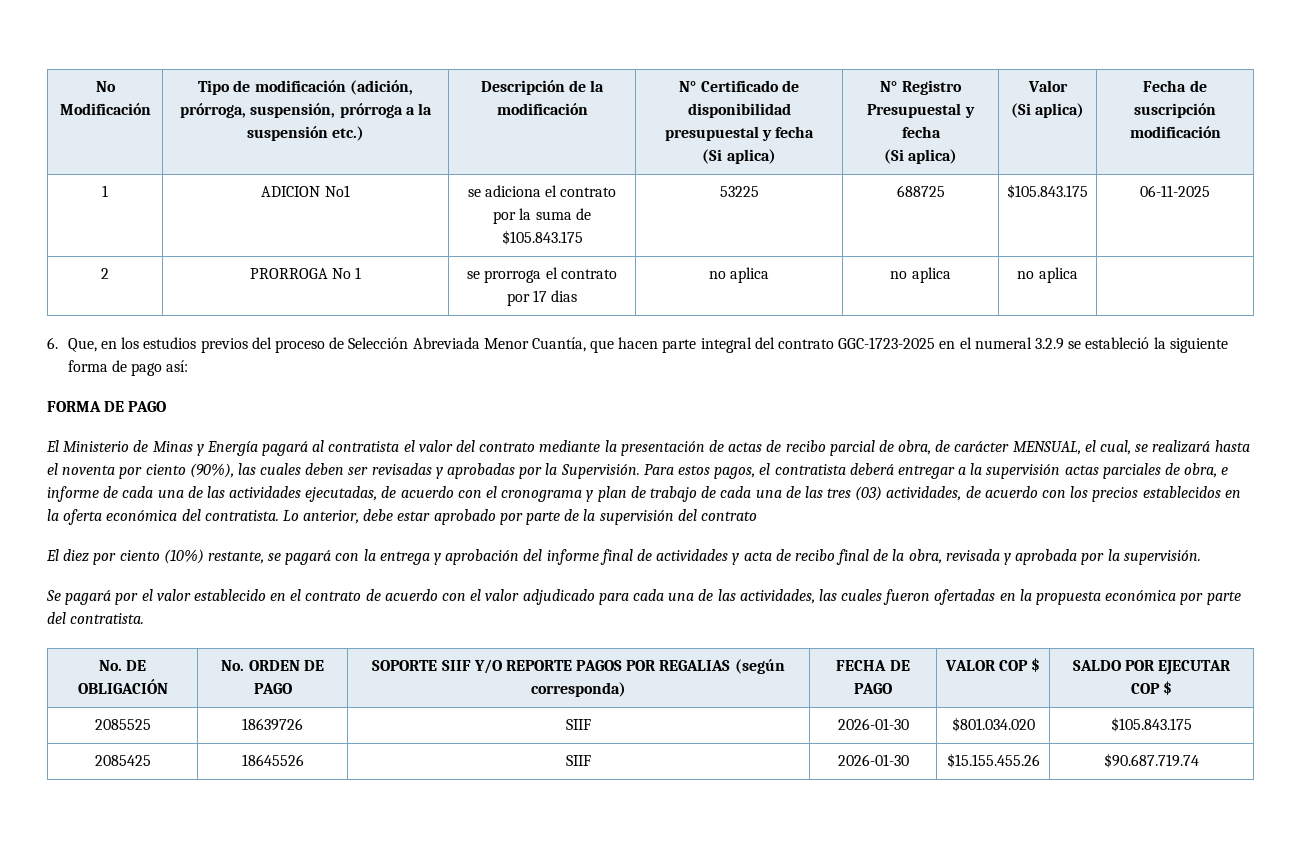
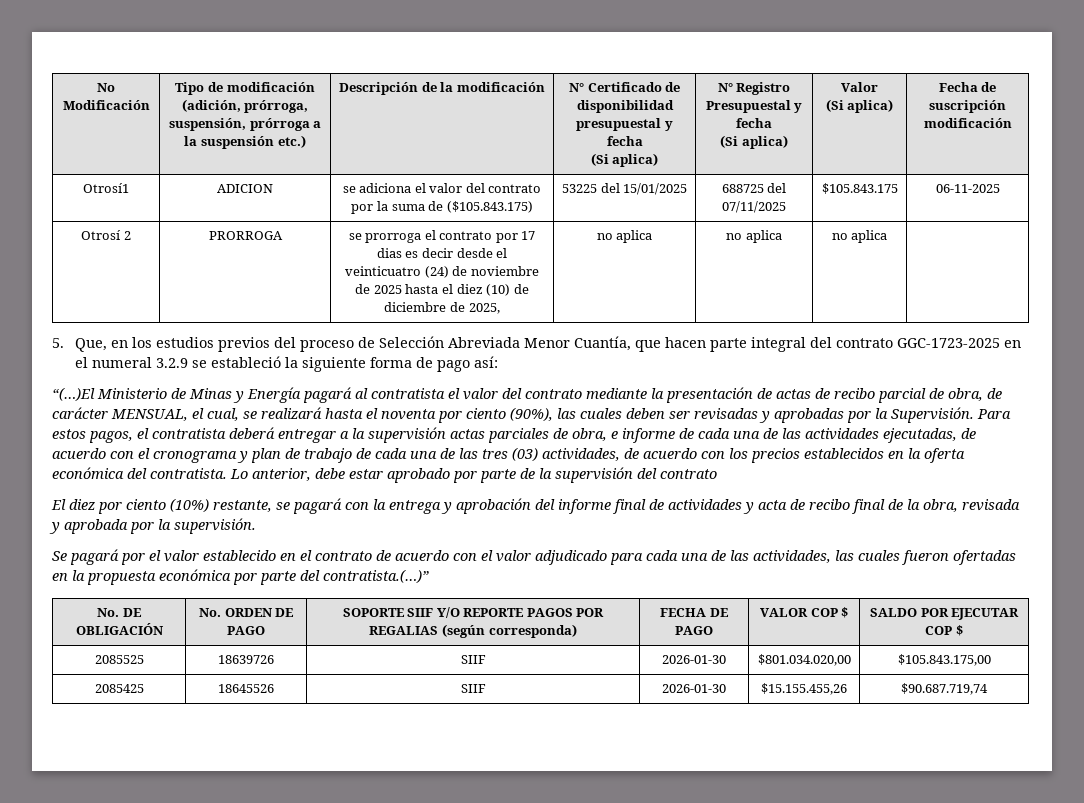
- 1 | ADICION No1 | se adiciona el contrato por la suma de $105.843.175 | 53225 | 688725 | $105.843.175 | 06-11-2025
+ Otrosí1 | ADICION | se adiciona el valor del contrato por la suma de ($105.843.175) | 53225 del 15/01/2025 | 688725 del 07/11/2025 | $105.843.175 | 06-11-2025
- 2 | PRORROGA No 1 | se prorroga el contrato por 17 dias | no aplica | no aplica | no aplica |
+ Otrosí 2 | PRORROGA | se prorroga el contrato por 17 dias es decir desde el veinticuatro (24) de noviembre de 2025 hasta el diez (10) de diciembre de 2025, | no aplica | no aplica | no aplica |
- 6. Que, en los estudios previos del proceso de Selección Abreviada Menor Cuantía, que hacen parte integral del contrato GGC-1723-2025 en el numeral 3.2.9 se estableció la siguiente forma de pago así:
+ 5. Que, en los estudios previos del proceso de Selección Abreviada Menor Cuantía, que hacen parte integral del contrato GGC-1723-2025 en el numeral 3.2.9 se estableció la siguiente forma de pago así:
- FORMA DE PAGO
- El Ministerio de Minas y Energía pagará al contratista el valor del contrato mediante la presentación de actas de recibo parcial de obra, de carácter MENSUAL, el cual, se realizará hasta el noventa por ciento (90%), las cuales deben ser revisadas y aprobadas por la Supervisión.
+ “(…)El Ministerio de Minas y Energía pagará al contratista el valor del contrato mediante la presentación de actas de recibo parcial de obra, de carácter MENSUAL, el cual, se realizará hasta el noventa por ciento (90%), las cuales deben ser revisadas y aprobadas por la Supervisión.
- Se pagará por el valor establecido en el contrato de acuerdo con el valor adjudicado para cada una de las actividades, las cuales fueron ofertadas en la propuesta económica por parte del contratista.
+ Se pagará por el valor establecido en el contrato de acuerdo con el valor adjudicado para cada una de las actividades, las cuales fueron ofertadas en la propuesta económica por parte del contratista.(…)”
- 2085525 | 18639726 | SIIF | 2026-01-30 | $801.034.020 | $105.843.175
+ 2085525 | 18639726 | SIIF | 2026-01-30 | $801.034.020,00 | $105.843.175,00
- 2085425 | 18645526 | SIIF | 2026-01-30 | $15.155.455.26 | $90.687.719.74
+ 2085425 | 18645526 | SIIF | 2026-01-30 | $15.155.455,26 | $90.687.719,74

